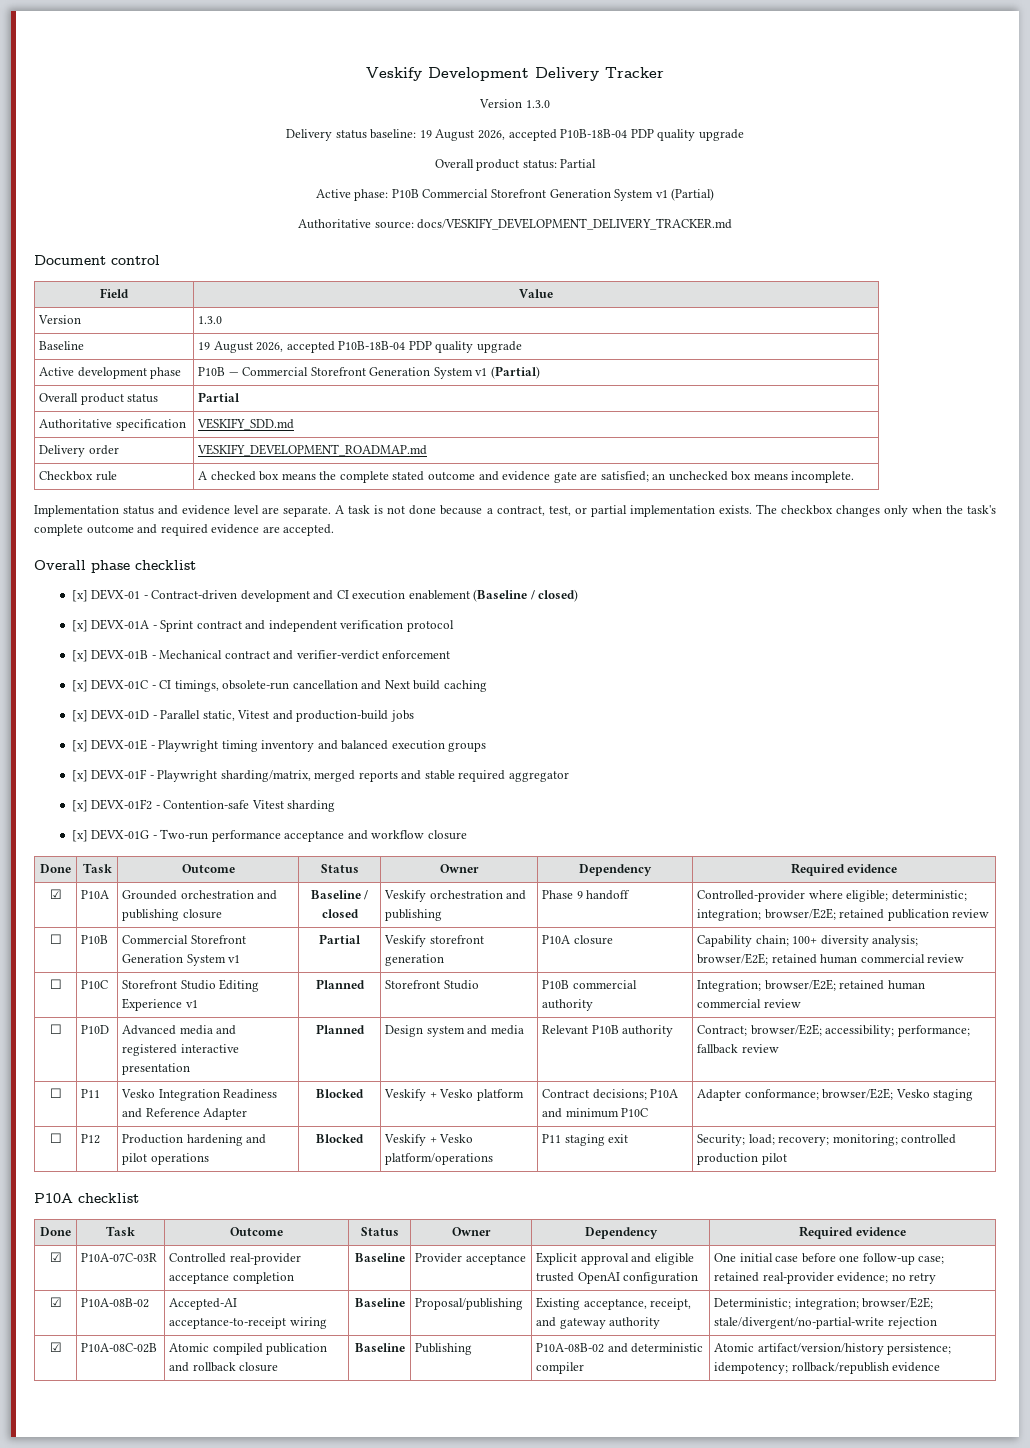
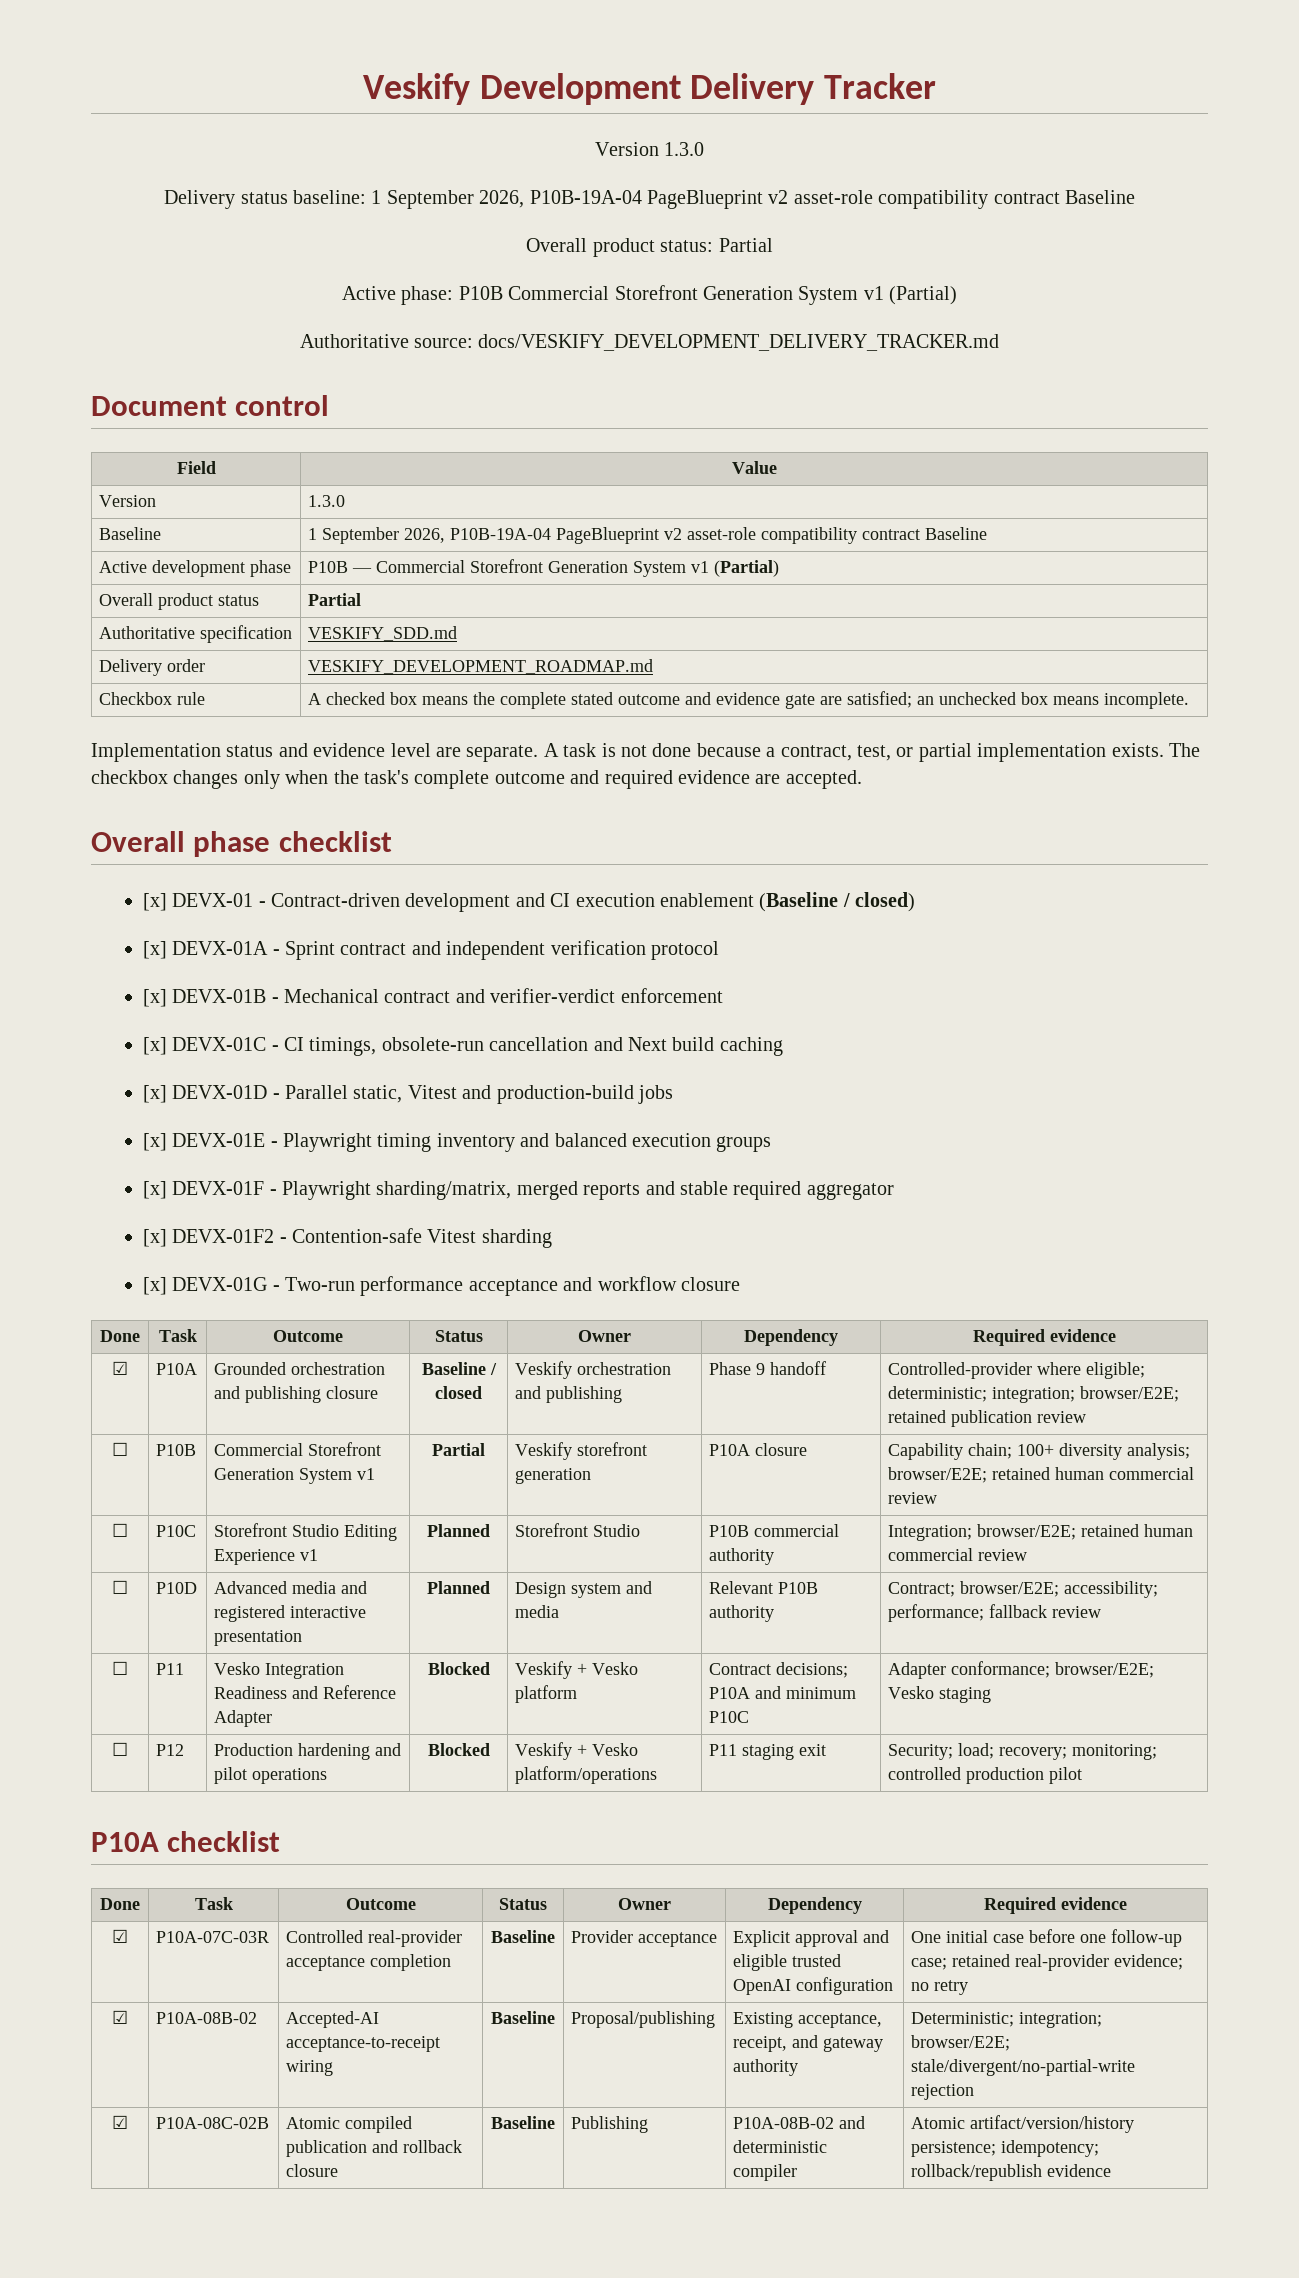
- Delivery status baseline: 19 August 2026, accepted P10B-18B-04 PDP quality upgrade
+ Delivery status baseline: 1 September 2026, P10B-19A-04 PageBlueprint v2 asset-role compatibility contract Baseline
- Baseline | 19 August 2026, accepted P10B-18B-04 PDP quality upgrade
+ Baseline | 1 September 2026, P10B-19A-04 PageBlueprint v2 asset-role compatibility contract Baseline

